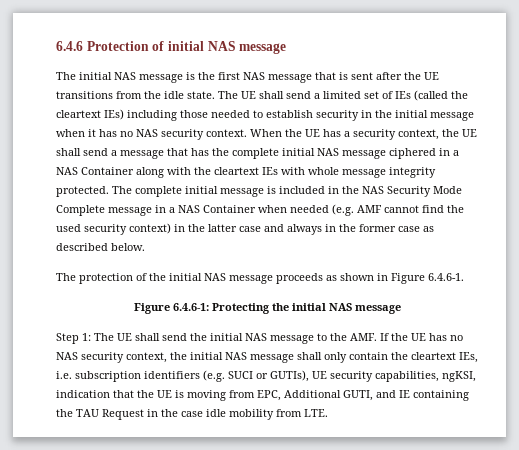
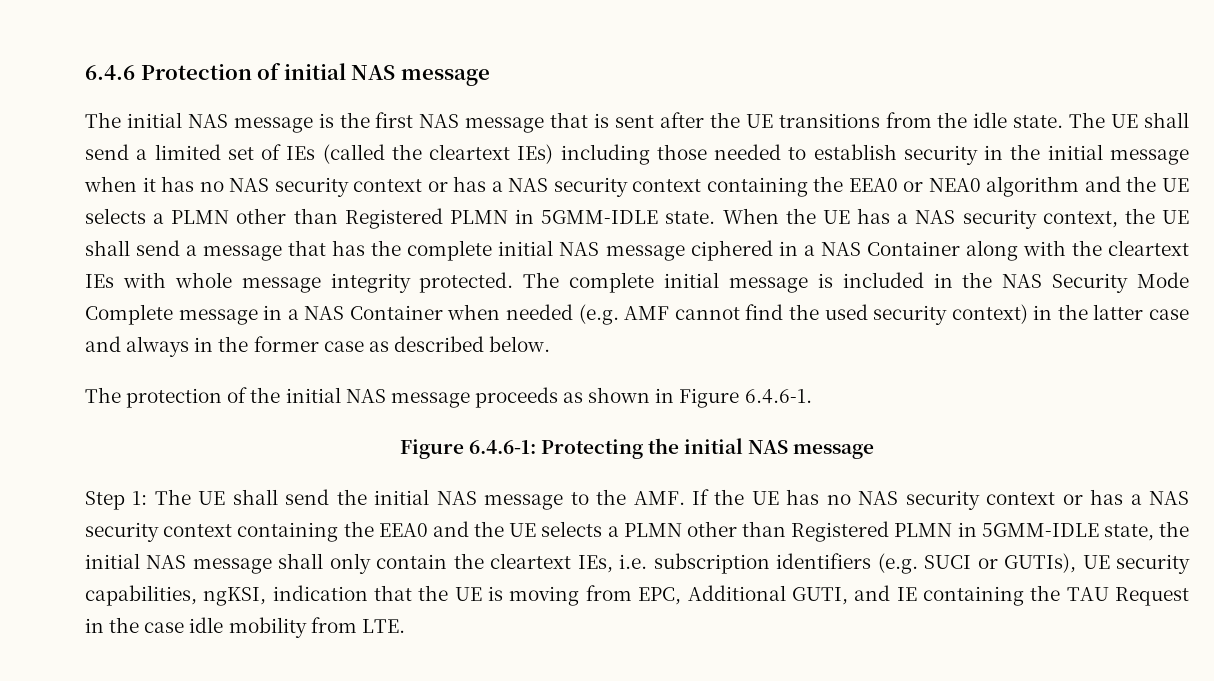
- The UE shall send a limited set of IEs (called the cleartext IEs) including those needed to establish security in the initial message when it has no NAS security context.
+ The UE shall send a limited set of IEs (called the cleartext IEs) including those needed to establish security in the initial message when it has no NAS security context or has a NAS security context containing the EEA0 or NEA0 algorithm and the UE selects a PLMN other than Registered PLMN in 5GMM-IDLE state.
- When the UE has a security context, the UE shall send a message that has the complete initial NAS message ciphered in a NAS Container along with the cleartext IEs with whole message integrity protected.
+ When the UE has a NAS security context, the UE shall send a message that has the complete initial NAS message ciphered in a NAS Container along with the cleartext IEs with whole message integrity protected.
- The UE shall send the initial NAS message to the AMF. If the UE has no NAS security context, the initial NAS message shall only contain the cleartext IEs, i.e. subscription identifiers (e.g. SUCI or GUTIs), UE security capabilities, ngKSI, indication that the UE is moving from EPC, Additional GUTI, and IE containing the TAU Request in the case idle mobility from LTE.
+ The UE shall send the initial NAS message to the AMF. If the UE has no NAS security context or has a NAS security context containing the EEA0 and the UE selects a PLMN other than Registered PLMN in 5GMM-IDLE state, the initial NAS message shall only contain the cleartext IEs, i.e. subscription identifiers (e.g. SUCI or GUTIs), UE security capabilities, ngKSI, indication that the UE is moving from EPC, Additional GUTI, and IE containing the TAU Request in the case idle mobility from LTE.

